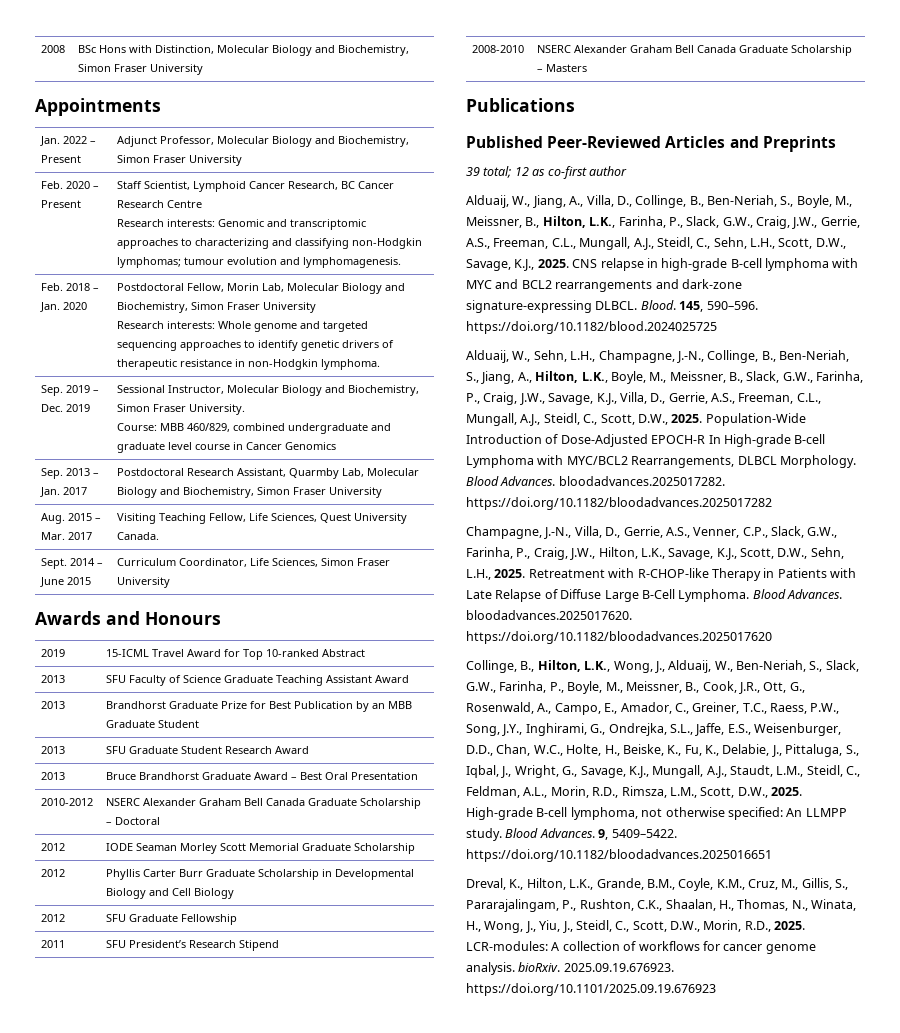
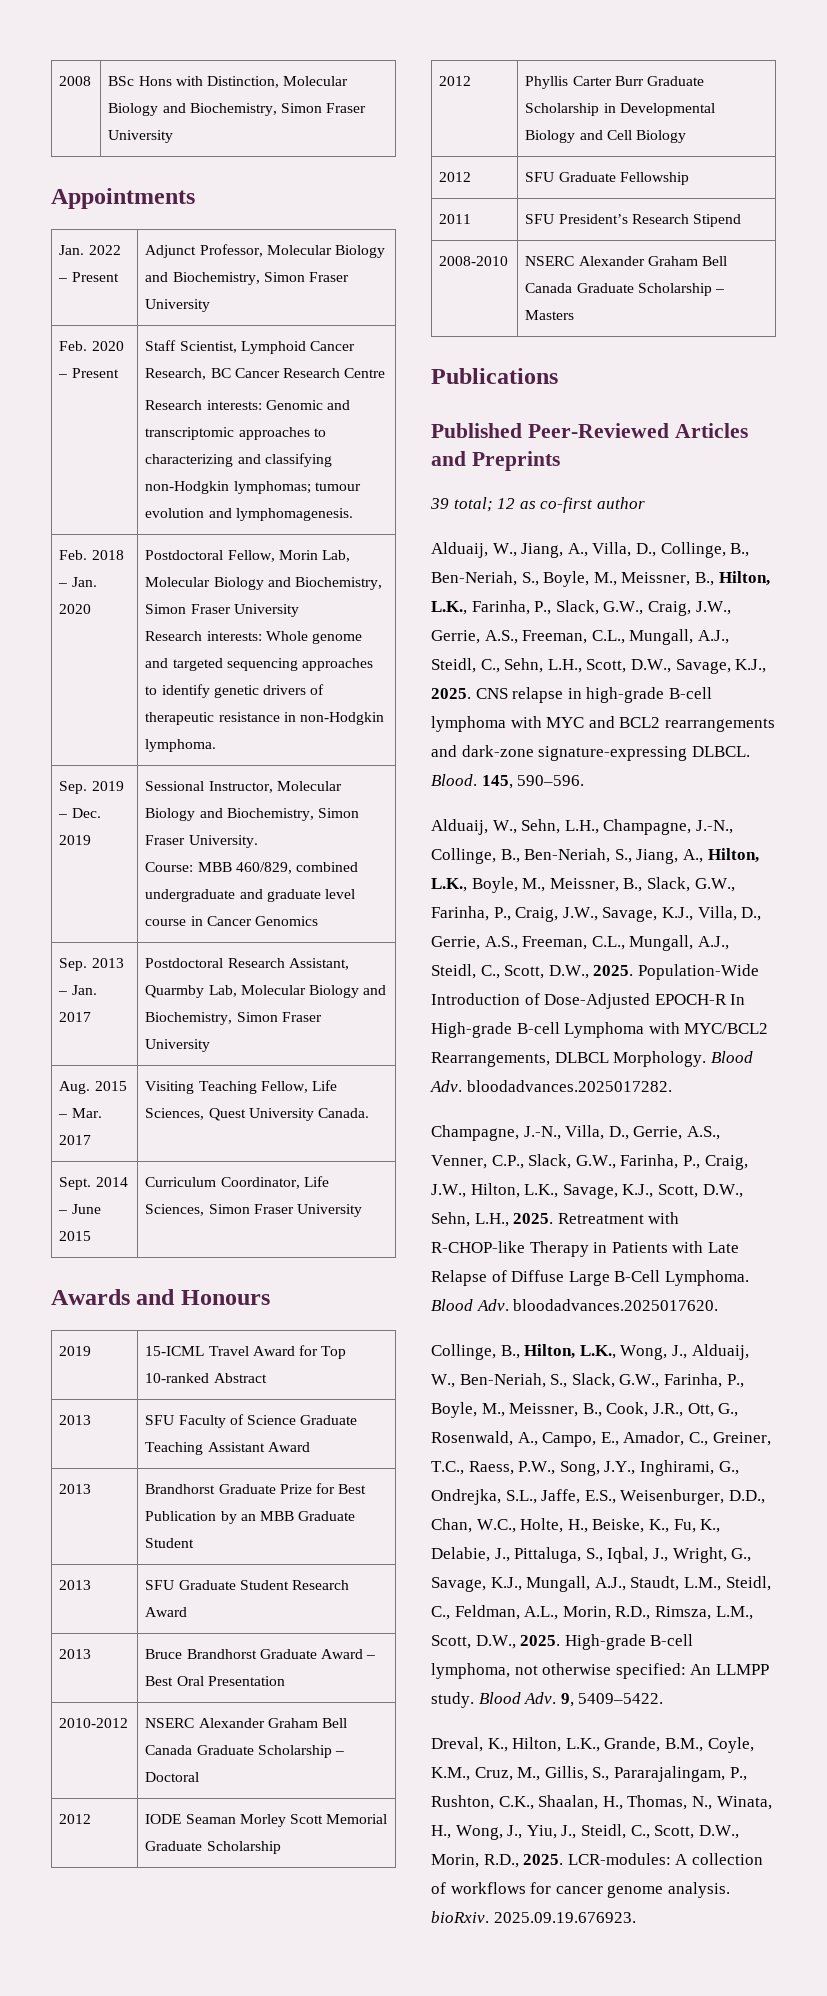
- 145, 590–596. https://doi.org/10.1182/blood.2024025725
+ 145, 590–596.
- Blood Advances. bloodadvances.2025017282. https://doi.org/10.1182/bloodadvances.2025017282
+ Blood Adv. bloodadvances.2025017282.
- Blood Advances. bloodadvances.2025017620. https://doi.org/10.1182/bloodadvances.2025017620
+ Blood Adv. bloodadvances.2025017620.
- Blood Advances. 9, 5409–5422. https://doi.org/10.1182/bloodadvances.2025016651
+ Blood Adv. 9, 5409–5422.
- 2025.09.19.676923. https://doi.org/10.1101/2025.09.19.676923
+ 2025.09.19.676923.

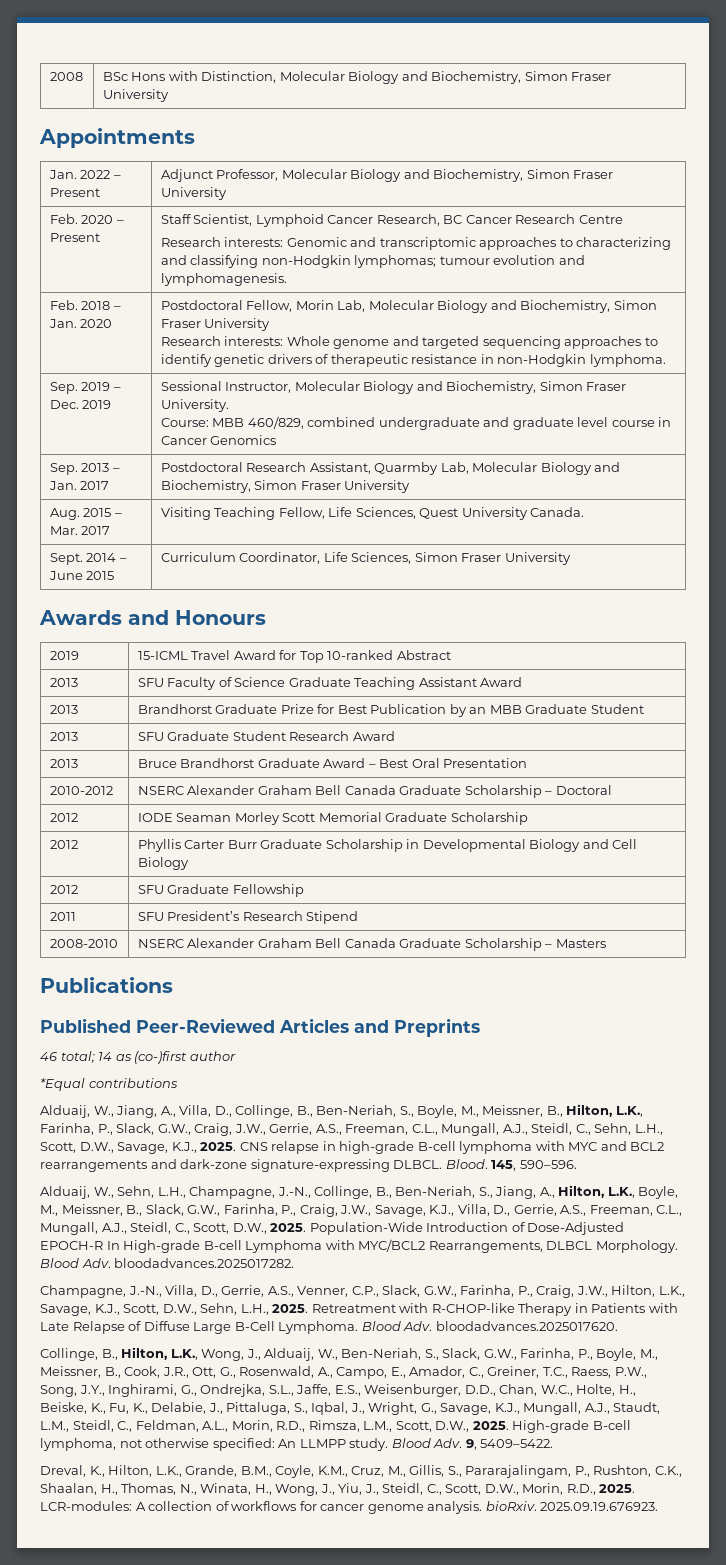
- 39 total; 12 as co-first author
+ 46 total; 14 as (co-)first author
+ *Equal contributions

